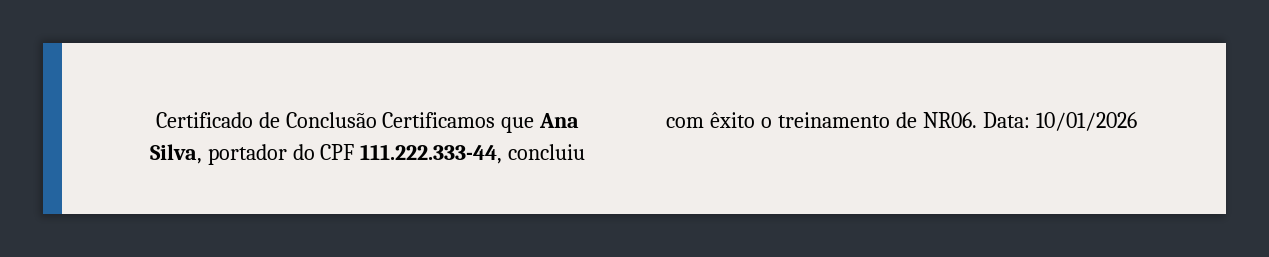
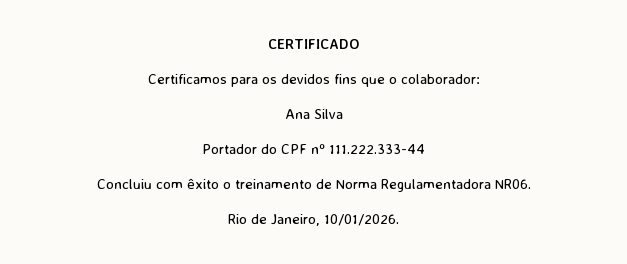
- Certificado de Conclusão Certificamos que Ana Silva, portador do CPF 111.222.333-44, concluiu com êxito o treinamento de NR06. Data: 10/01/2026
+ CERTIFICADO
+ Certificamos para os devidos fins que o colaborador:
+ Ana Silva
+ Portador do CPF nº 111.222.333-44
+ Concluiu com êxito o treinamento de Norma Regulamentadora NR06.
+ Rio de Janeiro, 10/01/2026.

